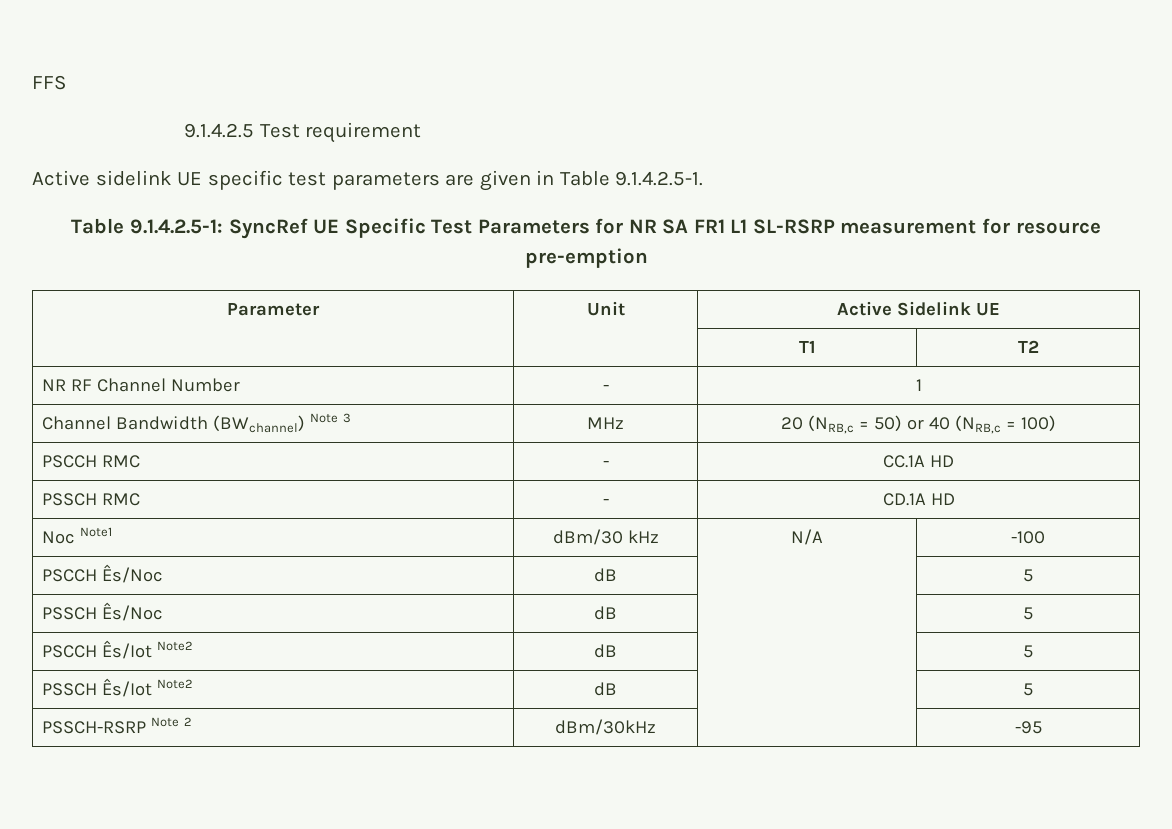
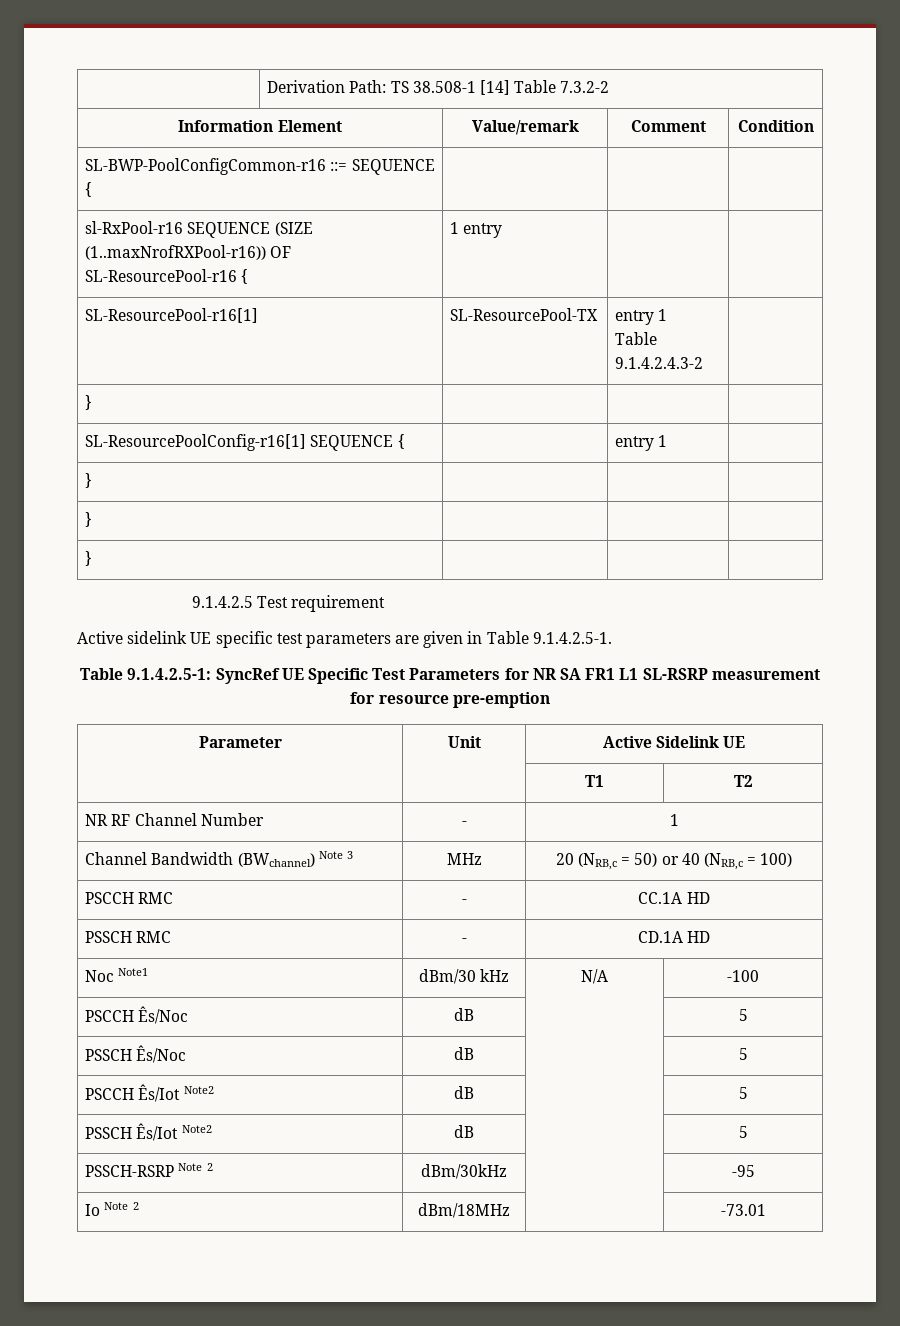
- FFS
+ | Derivation Path: TS 38.508-1 [14] Table 7.3.2-2
+ Information Element | Value/remark | Comment | Condition
+ SL-BWP-PoolConfigCommon-r16 ::= SEQUENCE { | | |
+ sl-RxPool-r16 SEQUENCE (SIZE (1..maxNrofRXPool-r16)) OF SL-ResourcePool-r16 { | 1 entry | |
+ SL-ResourcePool-r16[1] | SL-ResourcePool-TX | entry 1
+ Table 9.1.4.2.4.3-2 |
+ } | | |
+ SL-ResourcePoolConfig-r16[1] SEQUENCE { | | entry 1 |
+ } | | |
+ } | | |
+ } | | |
+ Io Note 2 | dBm/18MHz | | -73.01

